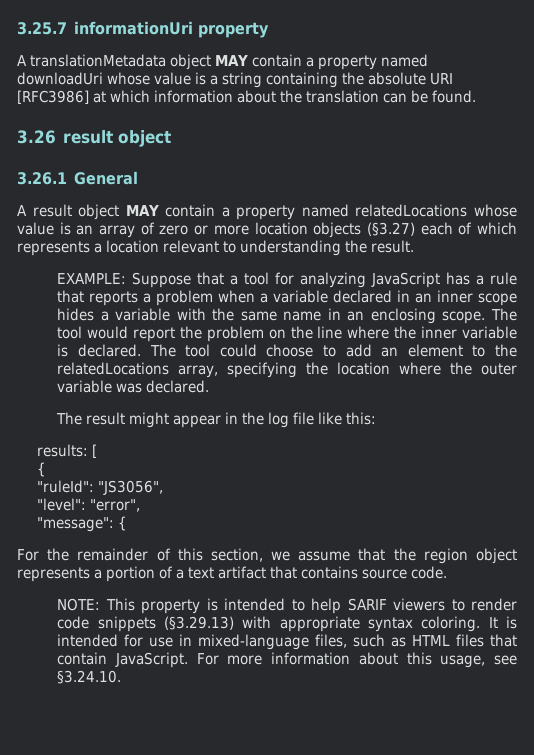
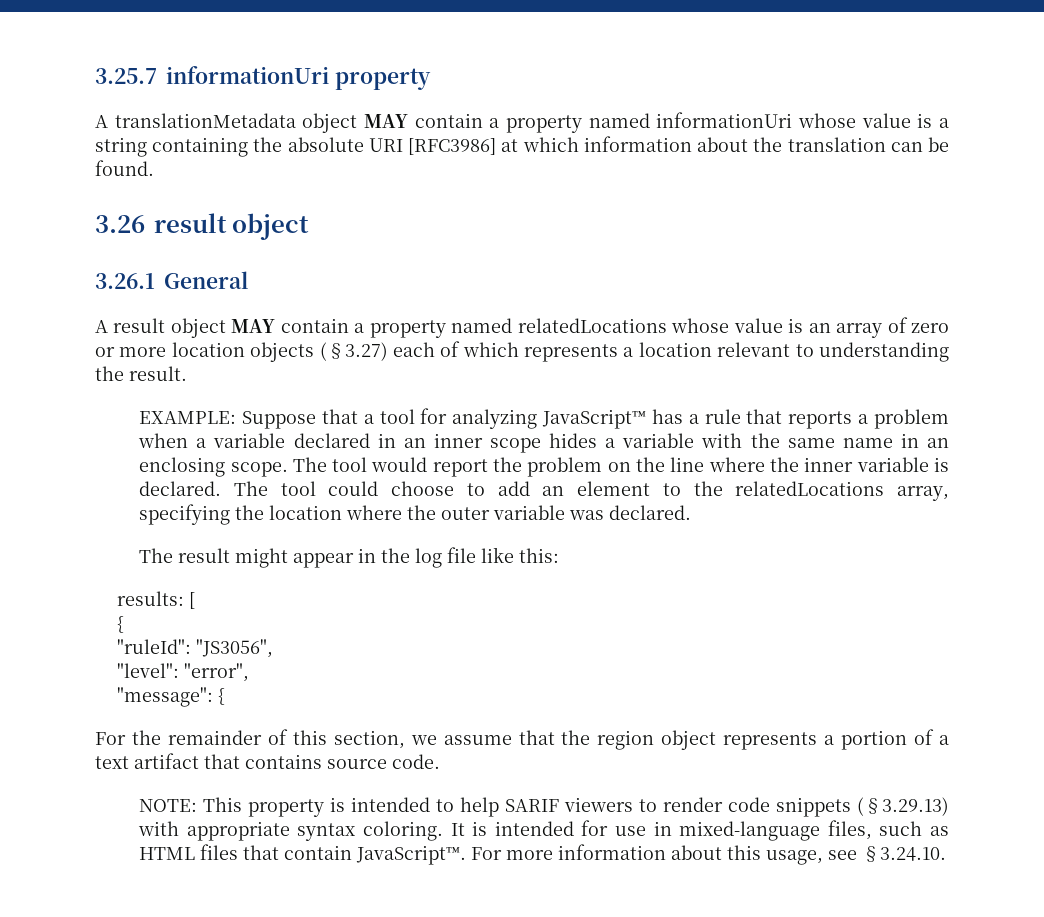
- A translationMetadata object MAY contain a property named downloadUri whose value is a string containing the absolute URI [RFC3986] at which information about the translation can be found.
+ A translationMetadata object MAY contain a property named informationUri whose value is a string containing the absolute URI [RFC3986] at which information about the translation can be found.
- EXAMPLE: Suppose that a tool for analyzing JavaScript has a rule that reports a problem when a variable declared in an inner scope hides a variable with the same name in an enclosing scope.
+ EXAMPLE: Suppose that a tool for analyzing JavaScript™ has a rule that reports a problem when a variable declared in an inner scope hides a variable with the same name in an enclosing scope.
- It is intended for use in mixed-language files, such as HTML files that contain JavaScript.
+ It is intended for use in mixed-language files, such as HTML files that contain JavaScript™.

